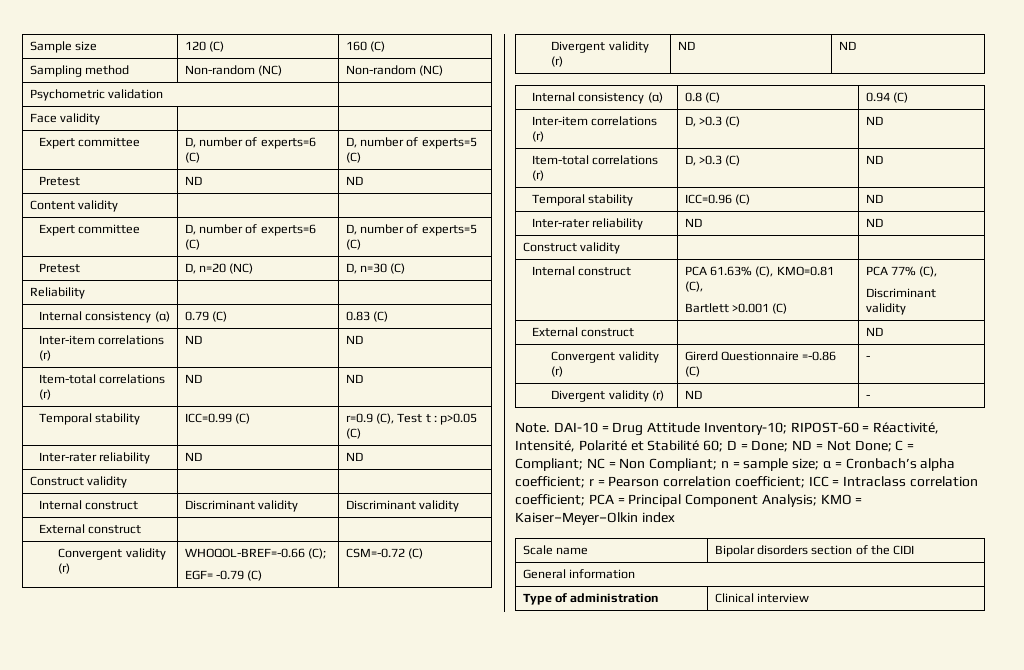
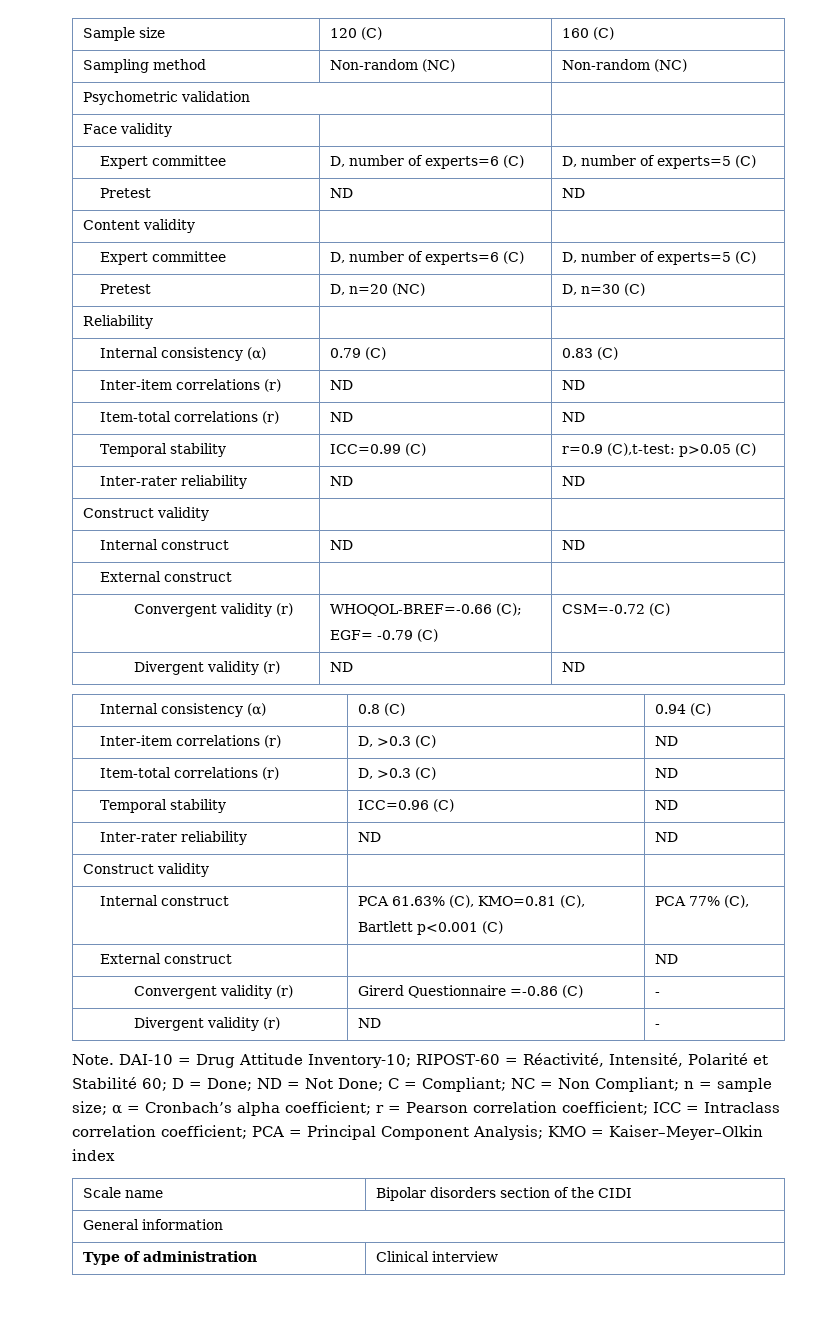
- Temporal stability | ICC=0.99 (C) | r=0.9 (C), Test t : p>0.05 (C)
+ Temporal stability | ICC=0.99 (C) | r=0.9 (C),t-test: p>0.05 (C)
- Internal construct | Discriminant validity | Discriminant validity
+ Internal construct | ND | ND
  Internal construct | PCA 61.63% (C), KMO=0.81 (C),
- Bartlett >0.001 (C) | PCA 77% (C),
- Discriminant validity
+ Bartlett p<0.001 (C) | PCA 77% (C),

